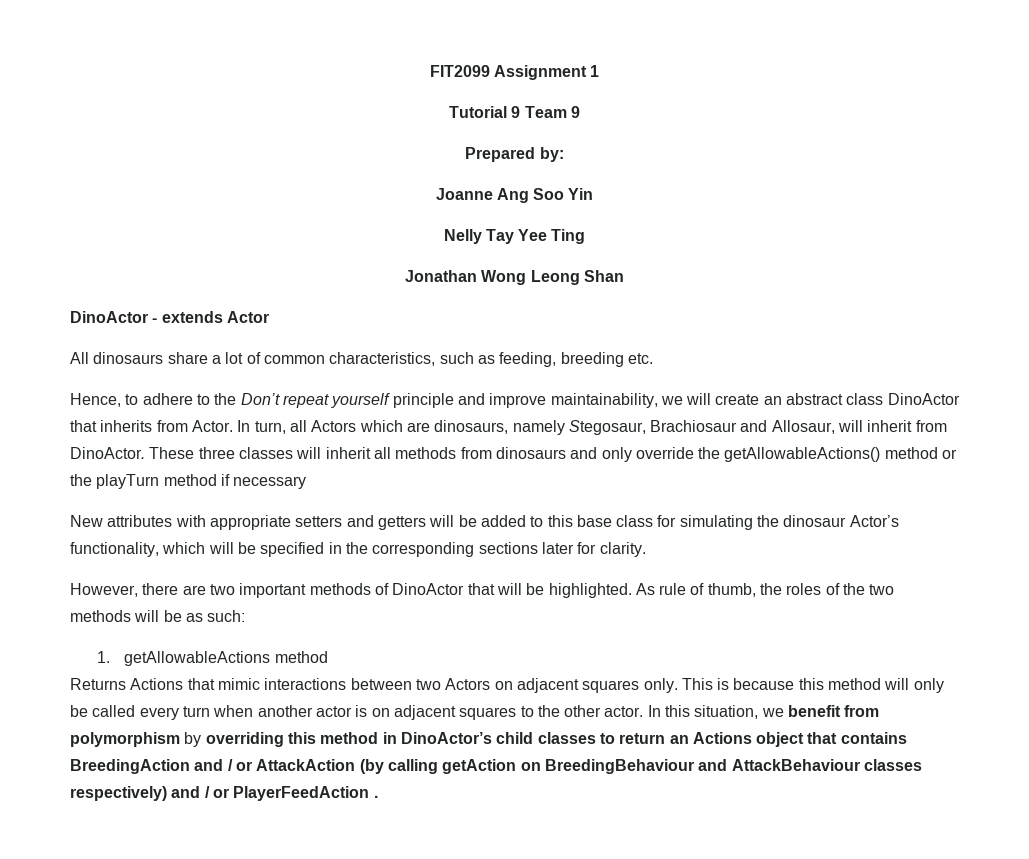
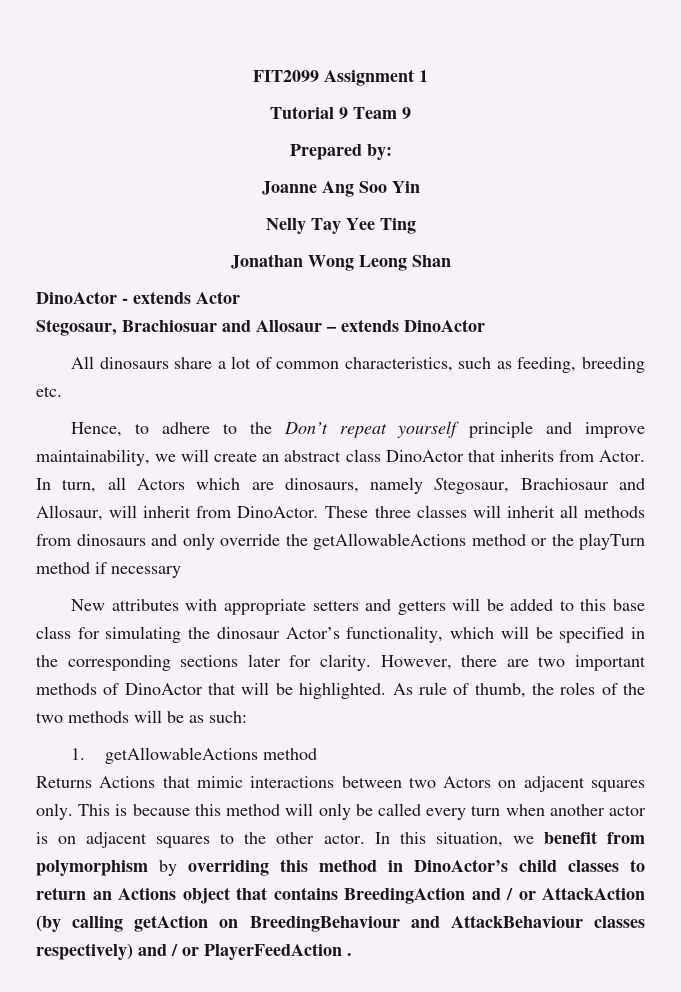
+ Stegosaur, Brachiosuar and Allosaur – extends DinoActor
- These three classes will inherit all methods from dinosaurs and only override the getAllowableActions() method or the playTurn method if necessary
+ These three classes will inherit all methods from dinosaurs and only override the getAllowableActions method or the playTurn method if necessary
- New attributes with appropriate setters and getters will be added to this base class for simulating the dinosaur Actor’s functionality, which will be specified in the corresponding sections later for clarity.
- However, there are two important methods of DinoActor that will be highlighted.
+ New attributes with appropriate setters and getters will be added to this base class for simulating the dinosaur Actor’s functionality, which will be specified in the corresponding sections later for clarity. However, there are two important methods of DinoActor that will be highlighted.

